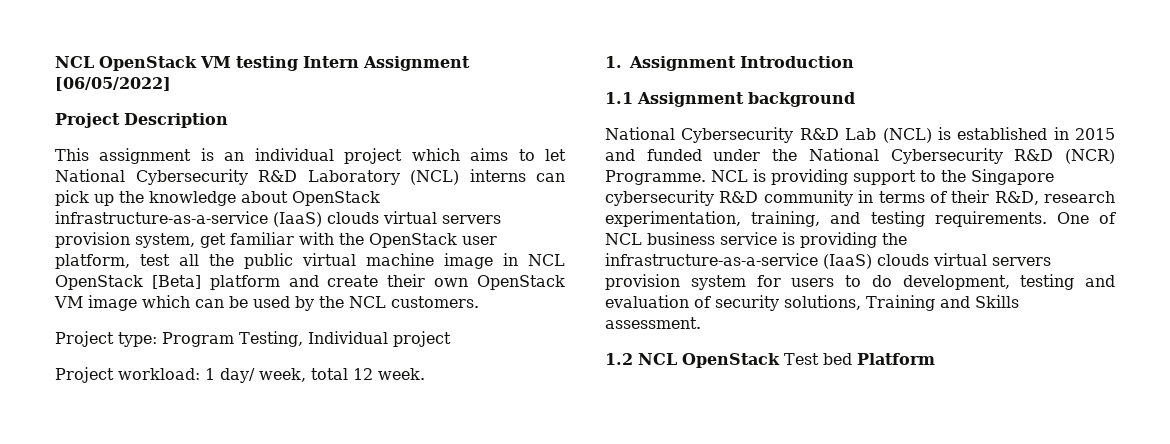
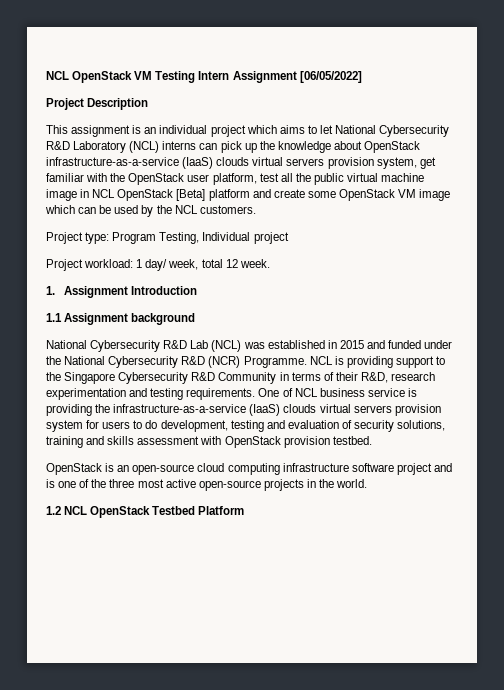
- NCL OpenStack VM testing Intern Assignment [06/05/2022]
+ NCL OpenStack VM Testing Intern Assignment [06/05/2022]
- This assignment is an individual project which aims to let National Cybersecurity R&D Laboratory (NCL) interns can pick up the knowledge about OpenStack infrastructure-as-a-service (IaaS) clouds virtual servers provision system, get familiar with the OpenStack user platform, test all the public virtual machine image in NCL OpenStack [Beta] platform and create their own OpenStack VM image which can be used by the NCL customers.
+ This assignment is an individual project which aims to let National Cybersecurity R&D Laboratory (NCL) interns can pick up the knowledge about OpenStack infrastructure-as-a-service (IaaS) clouds virtual servers provision system, get familiar with the OpenStack user platform, test all the public virtual machine image in NCL OpenStack [Beta] platform and create some OpenStack VM image which can be used by the NCL customers.
- National Cybersecurity R&D Lab (NCL) is established in 2015 and funded under the National Cybersecurity R&D (NCR) Programme.
+ National Cybersecurity R&D Lab (NCL) was established in 2015 and funded under the National Cybersecurity R&D (NCR) Programme.
- NCL is providing support to the Singapore cybersecurity R&D community in terms of their R&D, research experimentation, training, and testing requirements.
+ NCL is providing support to the Singapore Cybersecurity R&D Community in terms of their R&D, research experimentation and testing requirements.
- One of NCL business service is providing the infrastructure-as-a-service (IaaS) clouds virtual servers provision system for users to do development, testing and evaluation of security solutions, Training and Skills assessment.
+ One of NCL business service is providing the infrastructure-as-a-service (IaaS) clouds virtual servers provision system for users to do development, testing and evaluation of security solutions, training and skills assessment with OpenStack provision testbed.
+ OpenStack is an open-source cloud computing infrastructure software project and is one of the three most active open-source projects in the world.
- 1.2 NCL OpenStack Test bed Platform
+ 1.2 NCL OpenStack Testbed Platform

